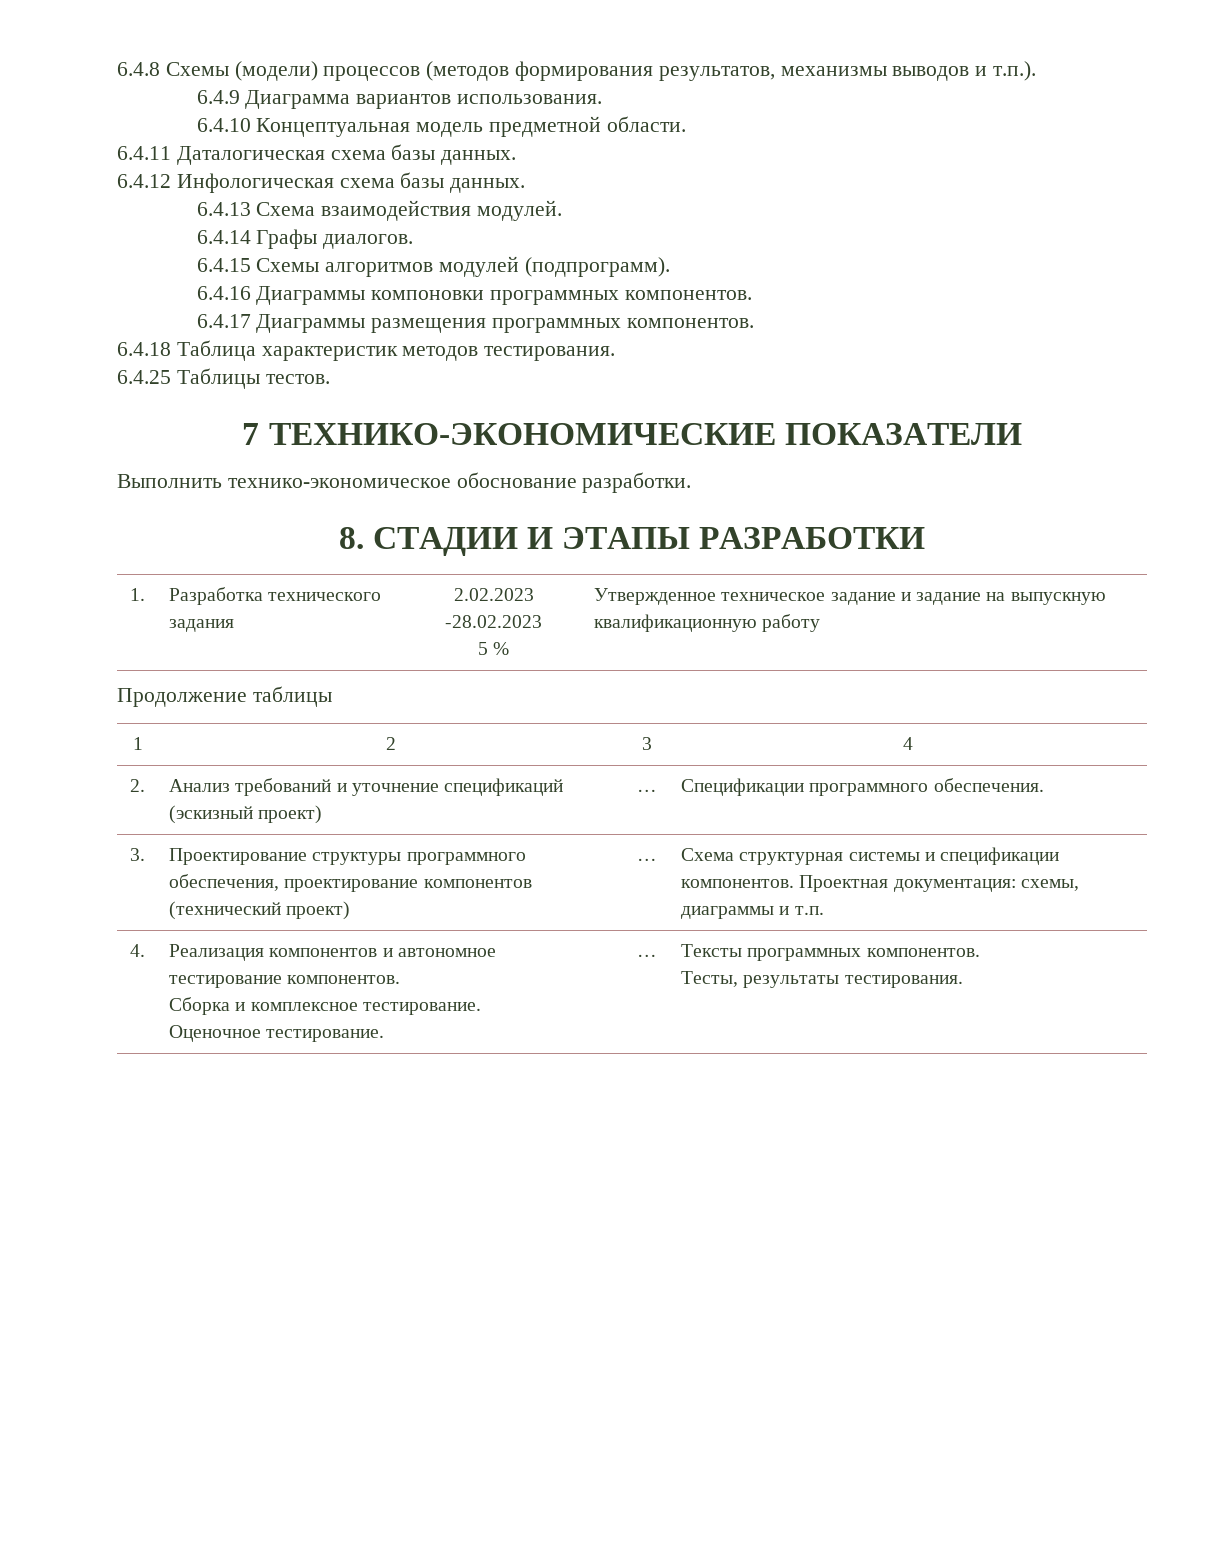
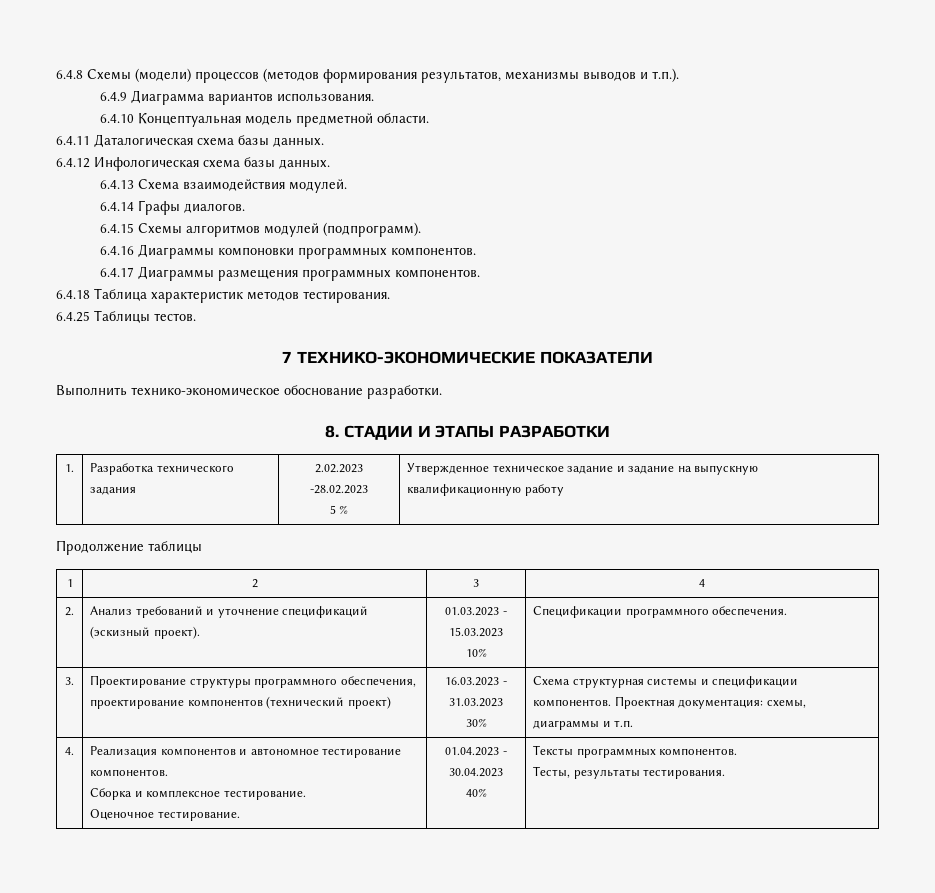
- 2. | Анализ требований и уточнение спецификаций (эскизный проект) | … | Спецификации программного обеспечения.
+ 2. | Анализ требований и уточнение спецификаций (эскизный проект). | 01.03.2023 - 15.03.2023
+ 10% | Спецификации программного обеспечения.
- 3. | Проектирование структуры программного обеспечения, проектирование компонентов (технический проект) | … | Схема структурная системы и спецификации компонентов. Проектная документация: схемы, диаграммы и т.п.
+ 3. | Проектирование структуры программного обеспечения, проектирование компонентов (технический проект) | 16.03.2023 - 31.03.2023
+ 30% | Схема структурная системы и спецификации компонентов. Проектная документация: схемы, диаграммы и т.п.
  4. | Реализация компонентов и автономное тестирование компонентов.
  Сборка и комплексное тестирование.
- Оценочное тестирование. | … | Тексты программных компонентов.
+ Оценочное тестирование. | 01.04.2023 - 30.04.2023
+ 40% | Тексты программных компонентов.

